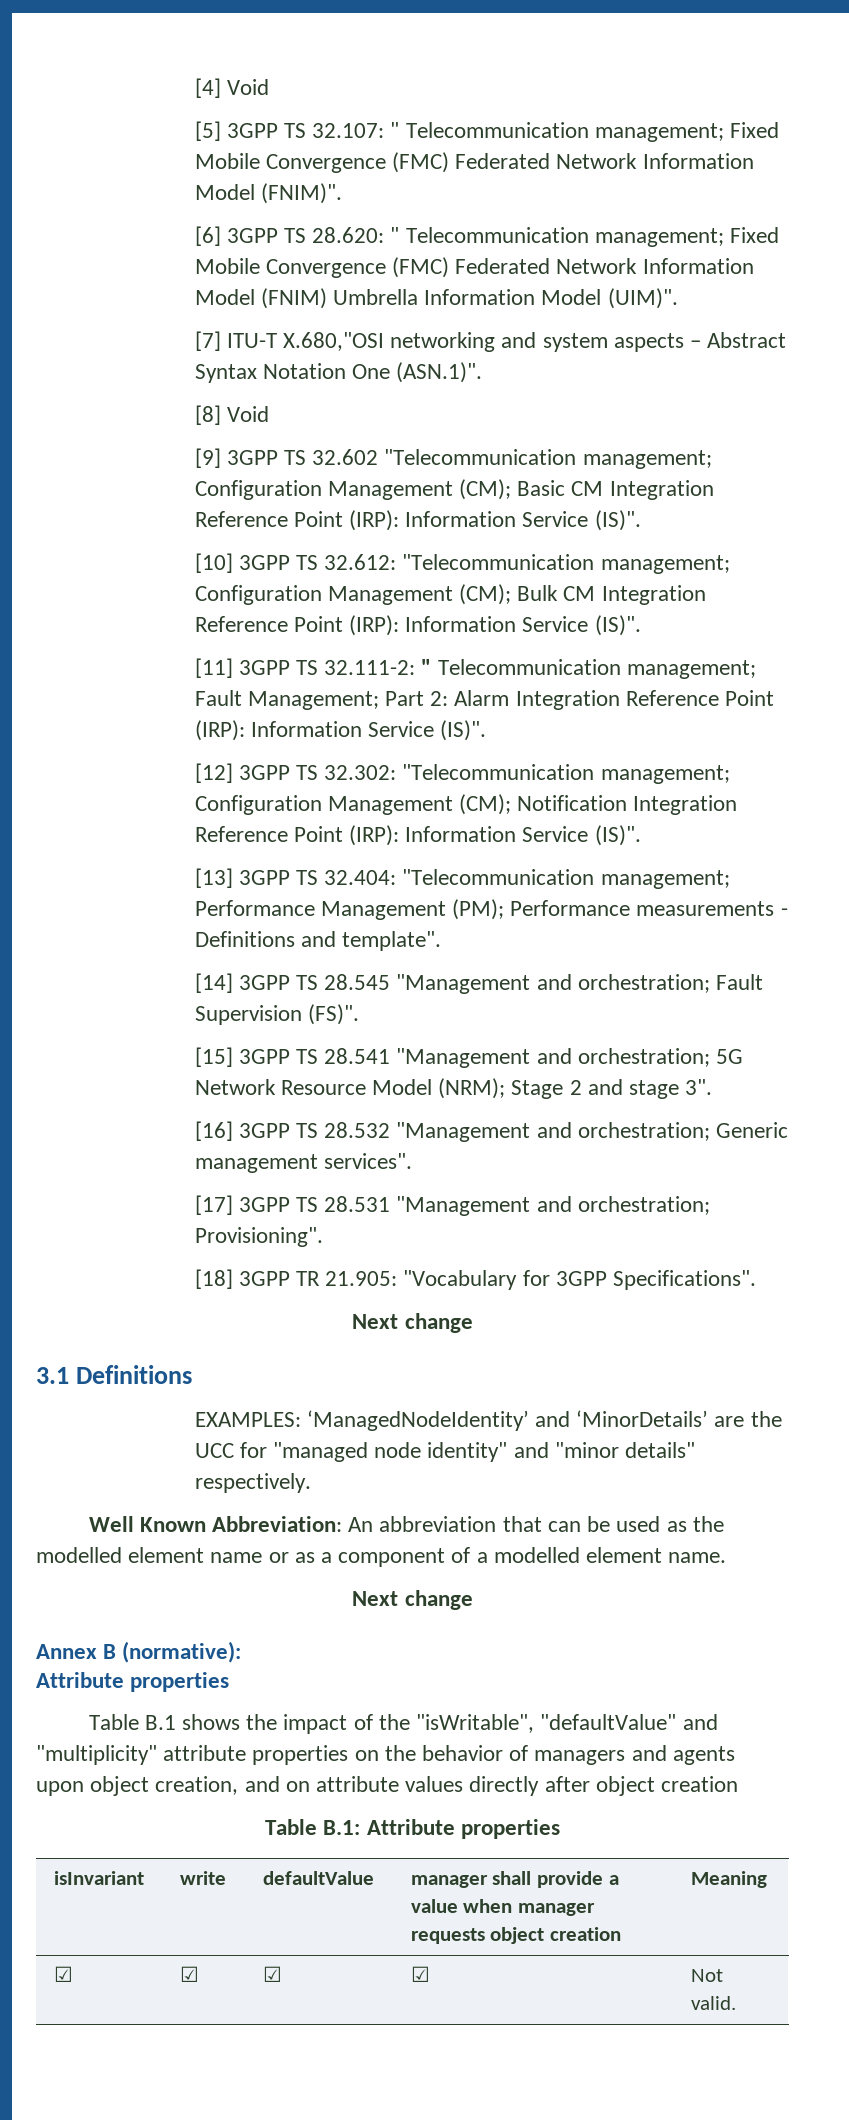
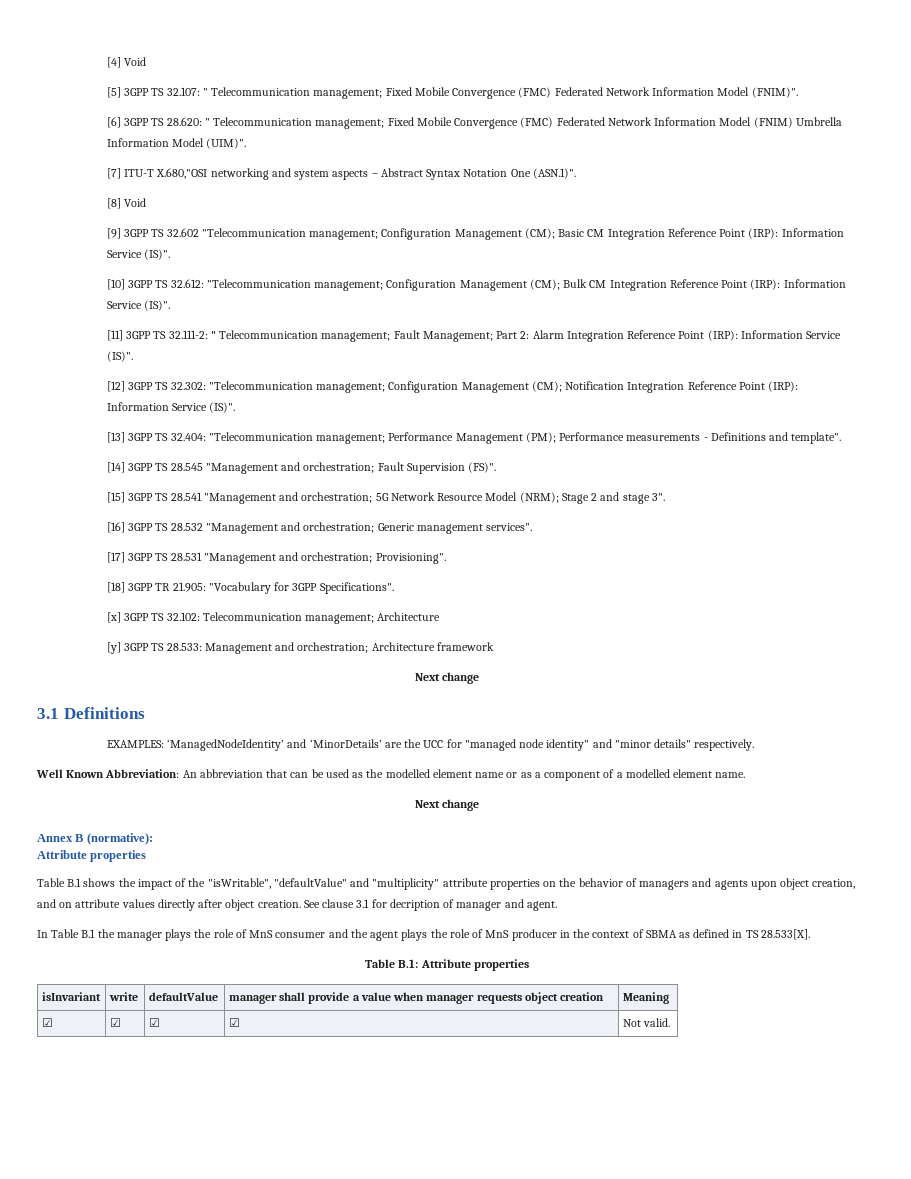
+ [x] 3GPP TS 32.102: Telecommunication management; Architecture
+ [y] 3GPP TS 28.533: Management and orchestration; Architecture framework
- Table B.1 shows the impact of the "isWritable", "defaultValue" and "multiplicity" attribute properties on the behavior of managers and agents upon object creation, and on attribute values directly after object creation
+ Table B.1 shows the impact of the "isWritable", "defaultValue" and "multiplicity" attribute properties on the behavior of managers and agents upon object creation, and on attribute values directly after object creation. See clause 3.1 for decription of manager and agent.
+ In Table B.1 the manager plays the role of MnS consumer and the agent plays the role of MnS producer in the context of SBMA as defined in TS 28.533[X].

